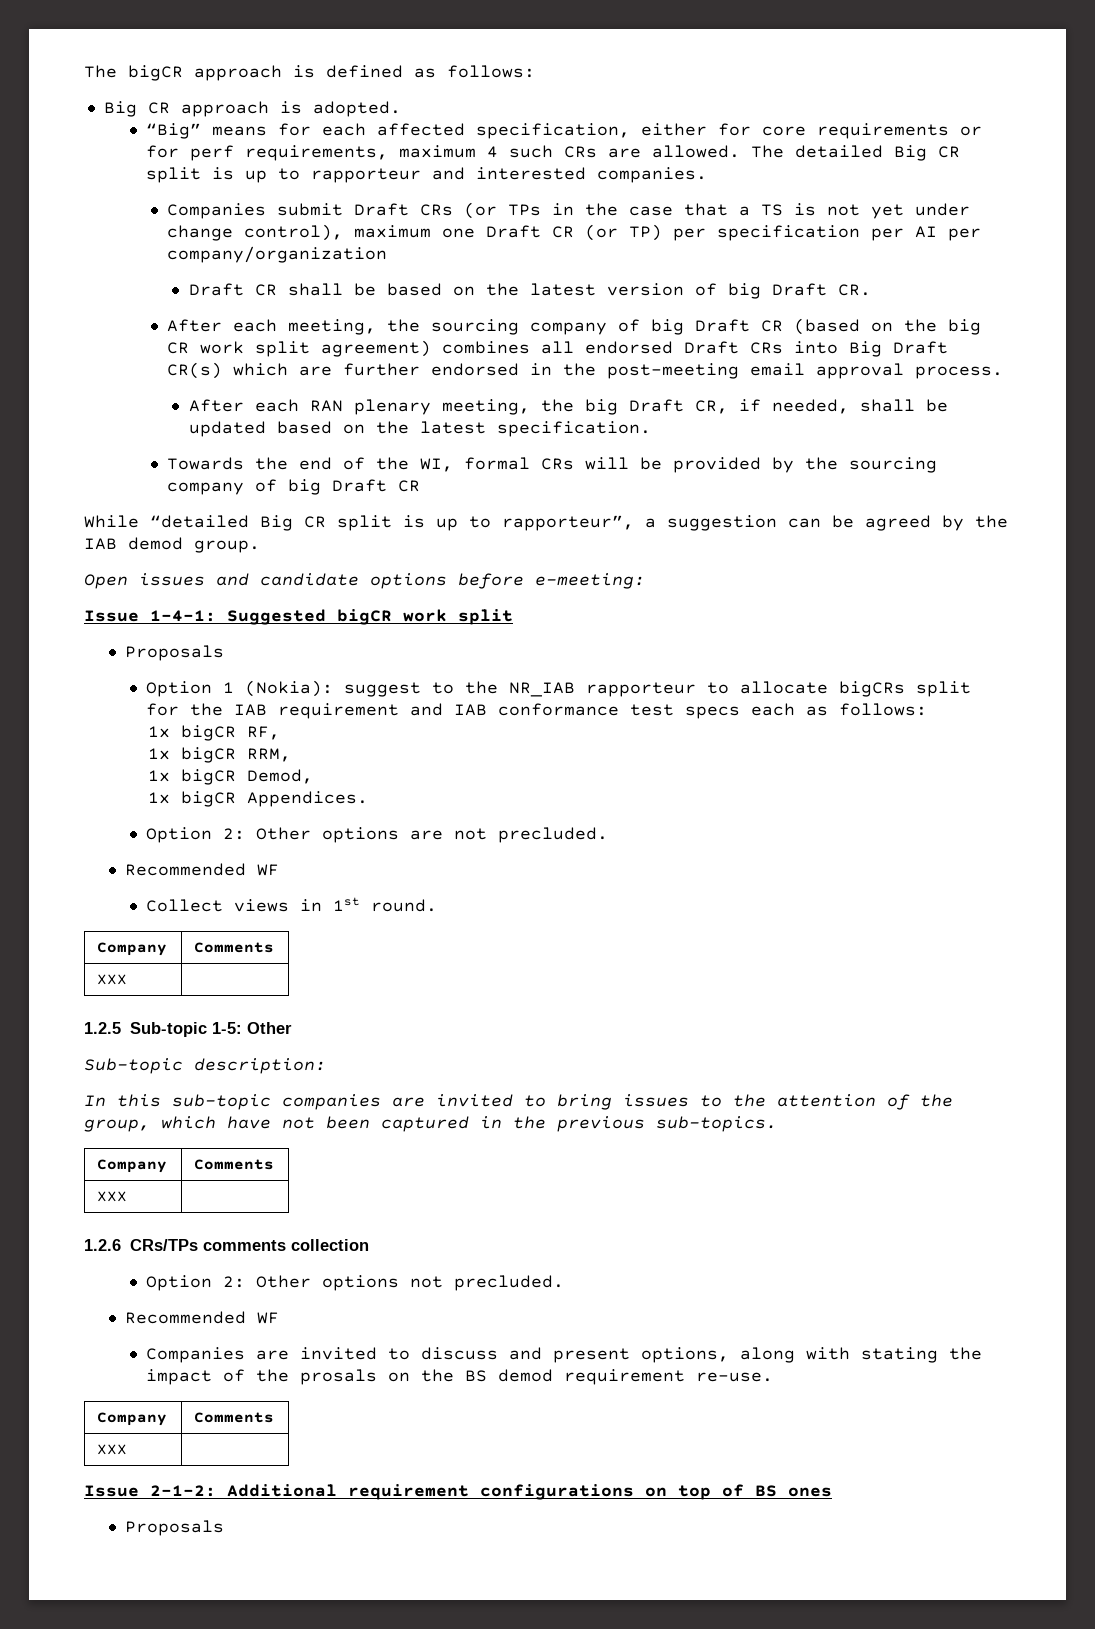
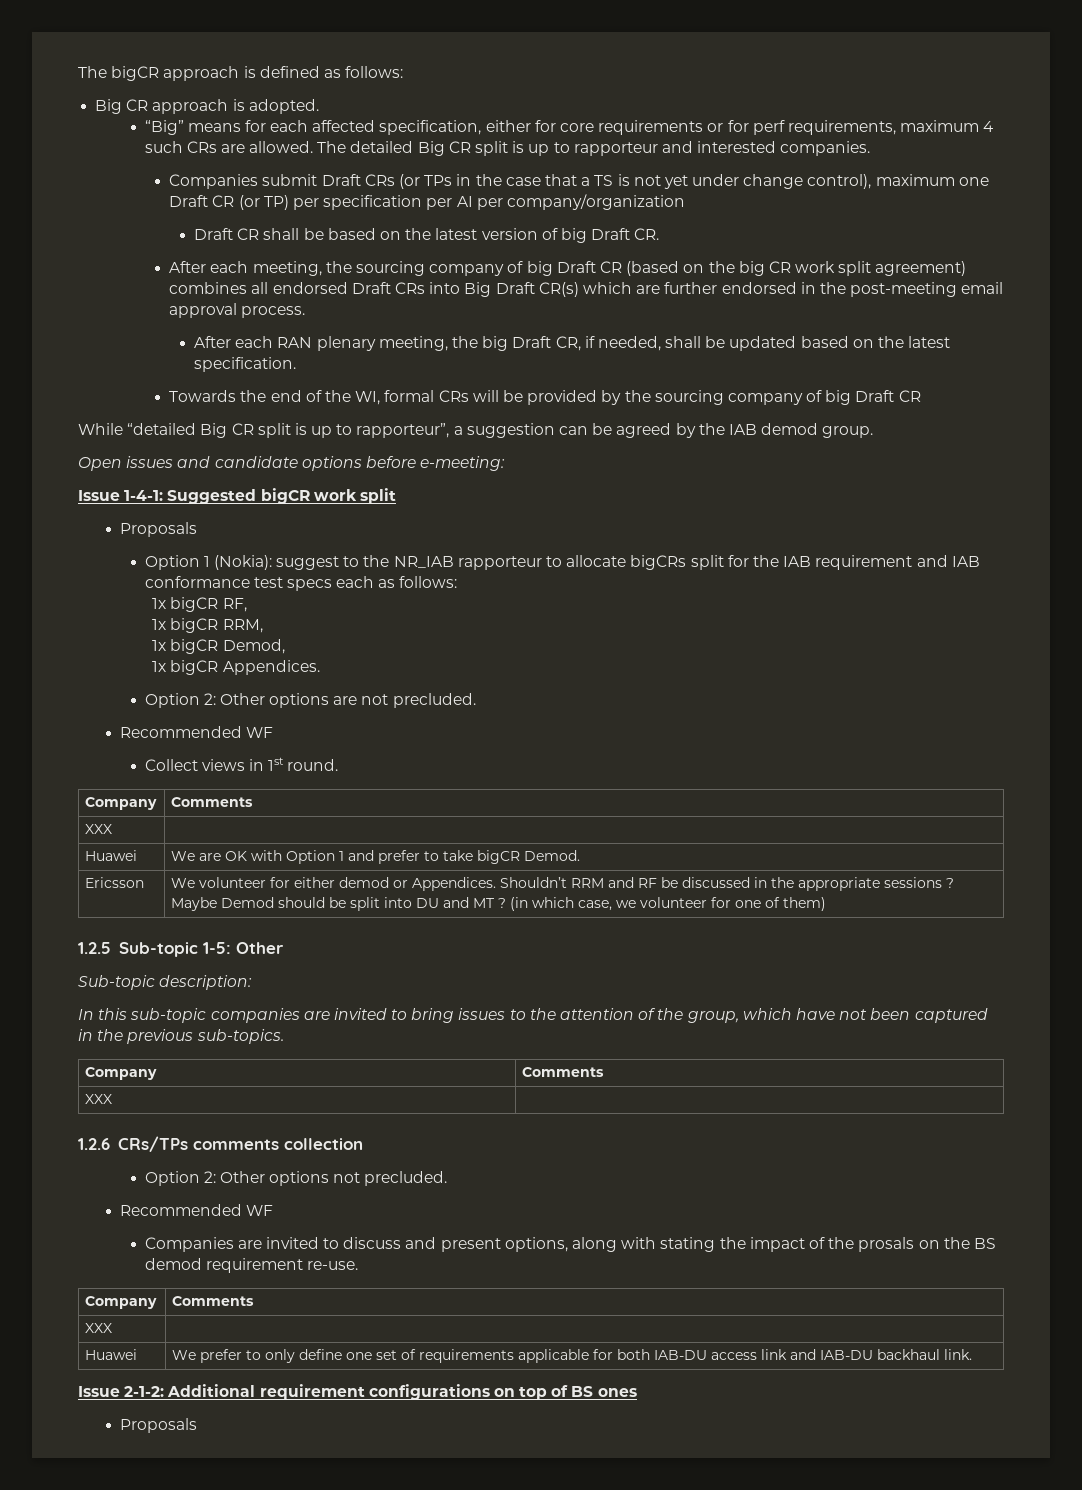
+ Huawei | We are OK with Option 1 and prefer to take bigCR Demod.
+ Ericsson | We volunteer for either demod or Appendices. Shouldn’t RRM and RF be discussed in the appropriate sessions ? Maybe Demod should be split into DU and MT ? (in which case, we volunteer for one of them)
+ Huawei | We prefer to only define one set of requirements applicable for both IAB-DU access link and IAB-DU backhaul link.

